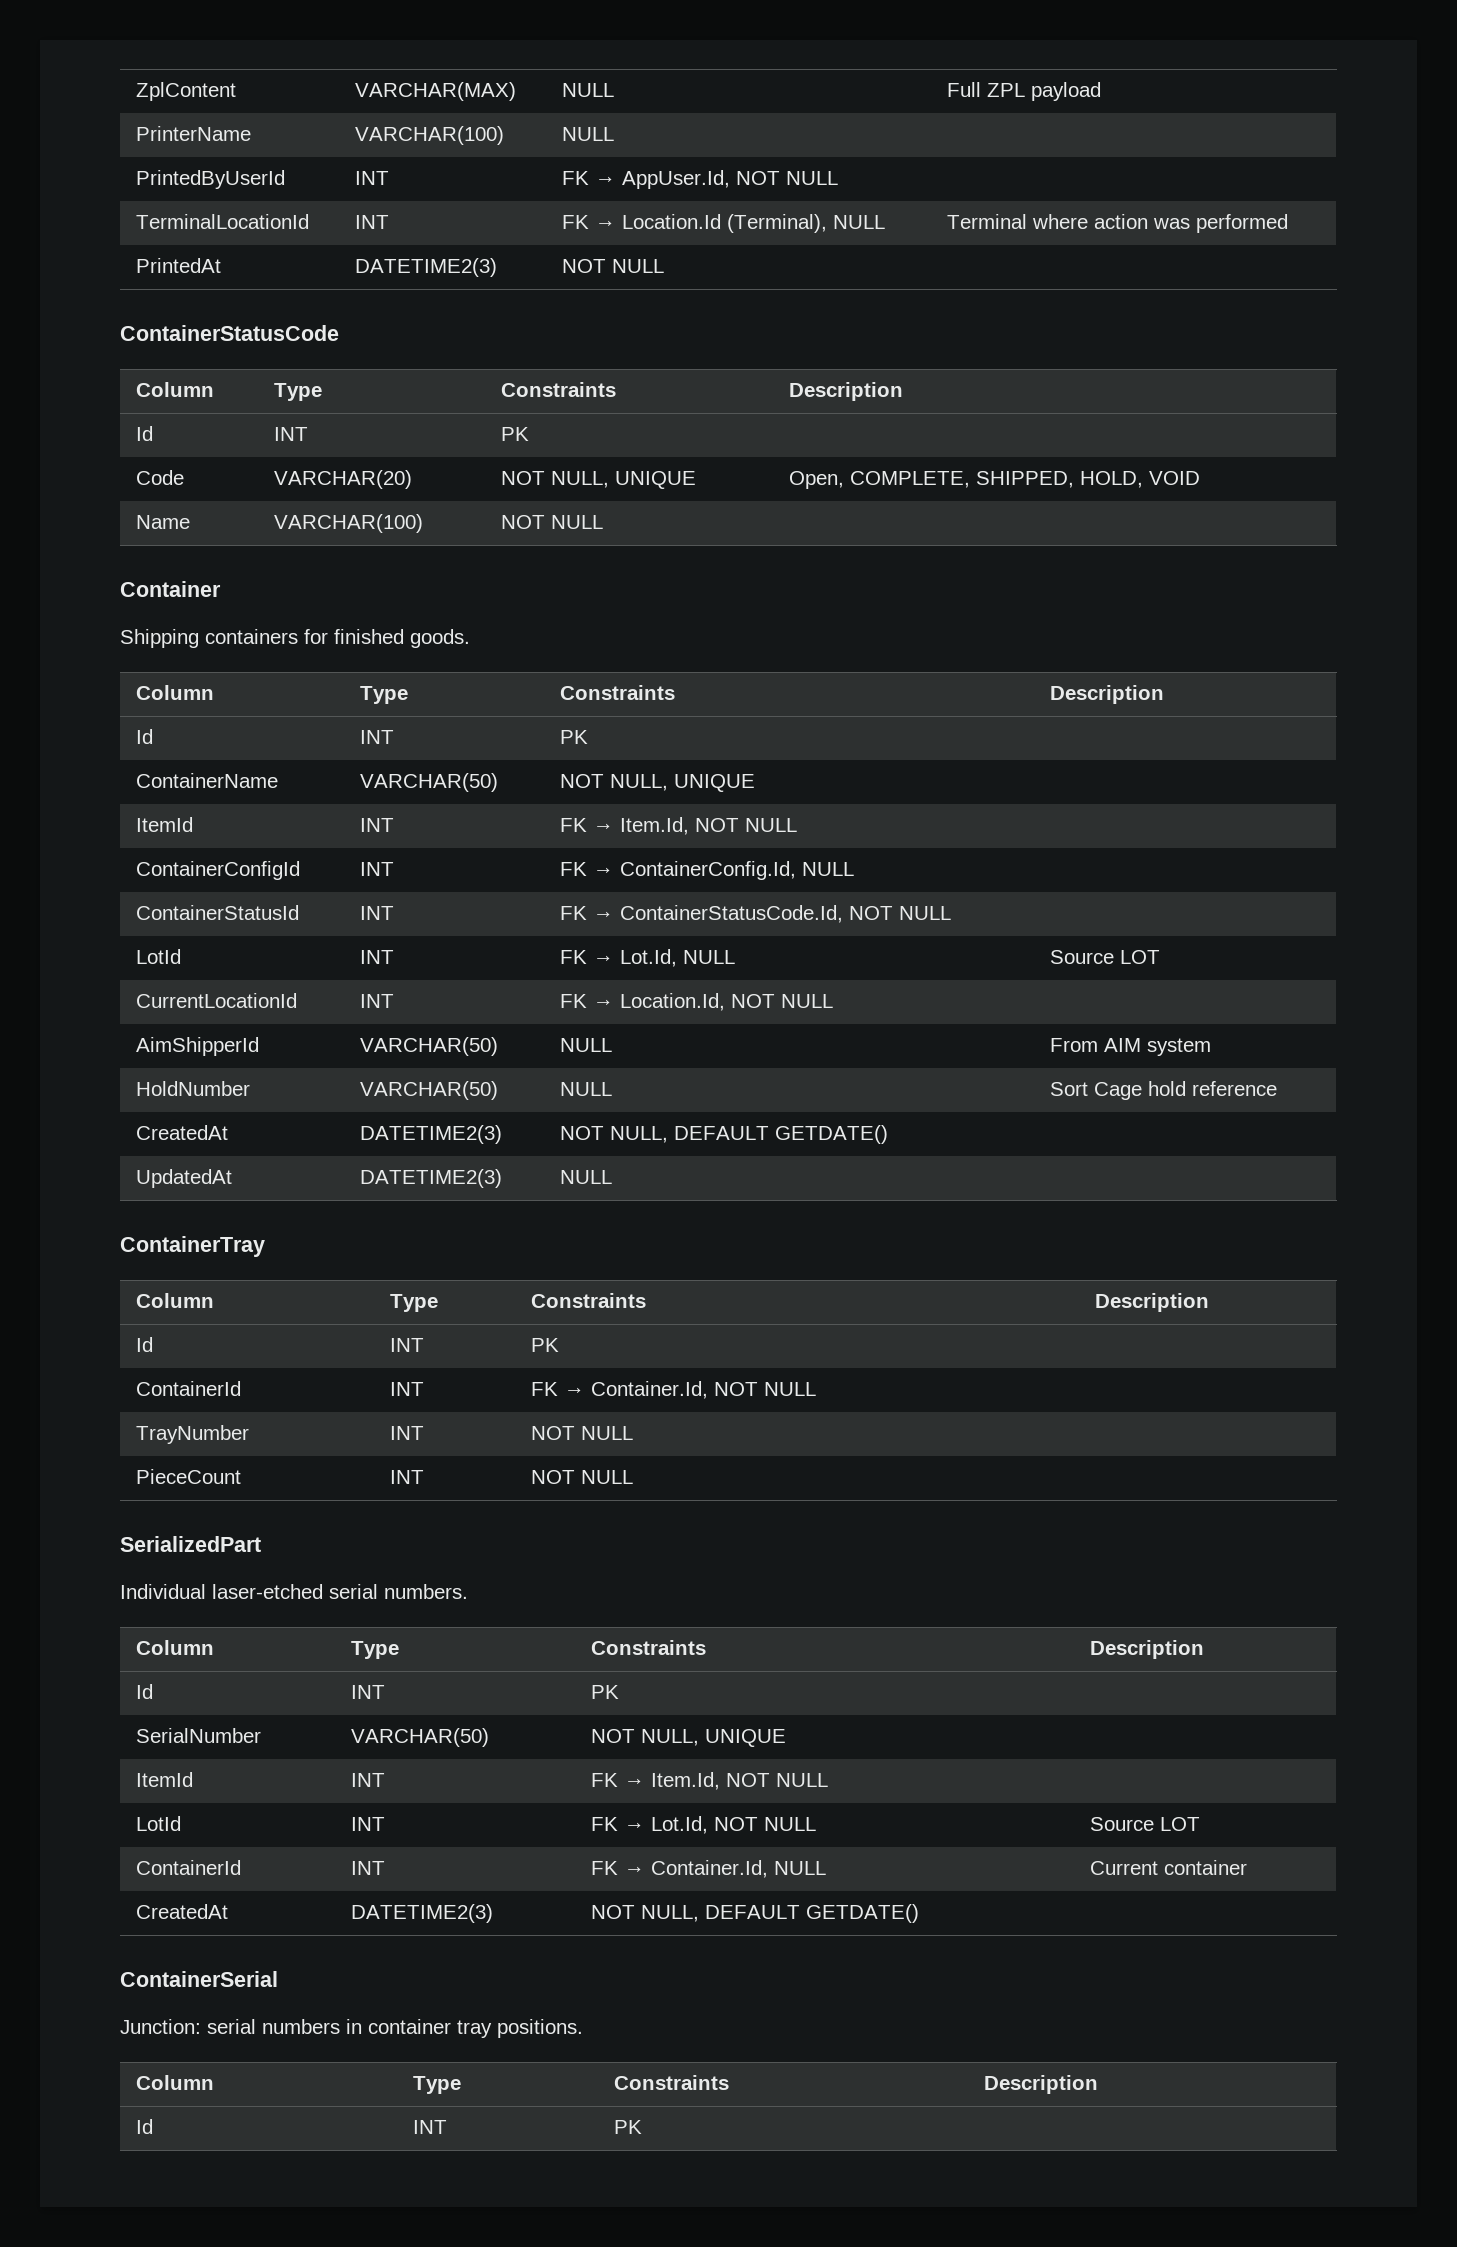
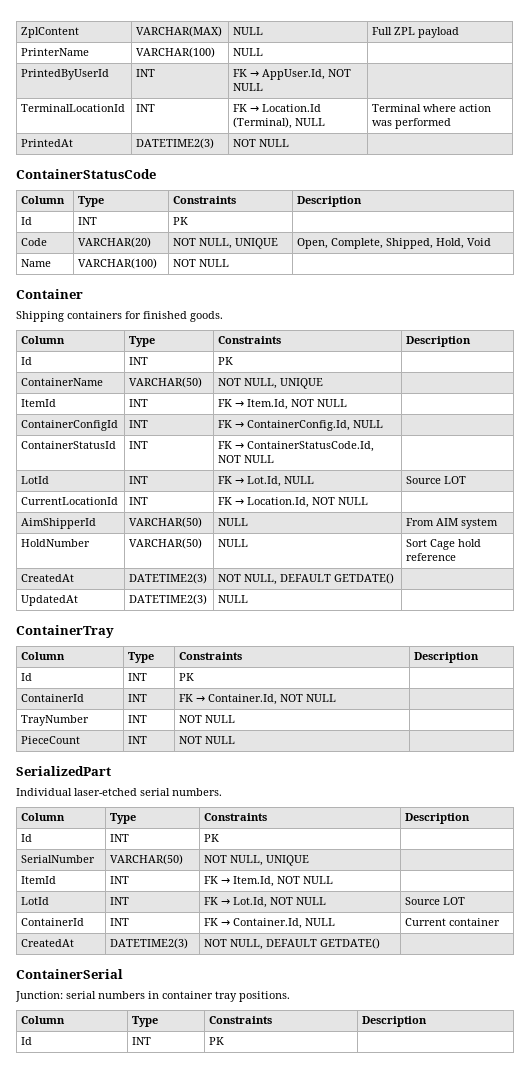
- Code | VARCHAR(20) | NOT NULL, UNIQUE | Open, COMPLETE, SHIPPED, HOLD, VOID
+ Code | VARCHAR(20) | NOT NULL, UNIQUE | Open, Complete, Shipped, Hold, Void

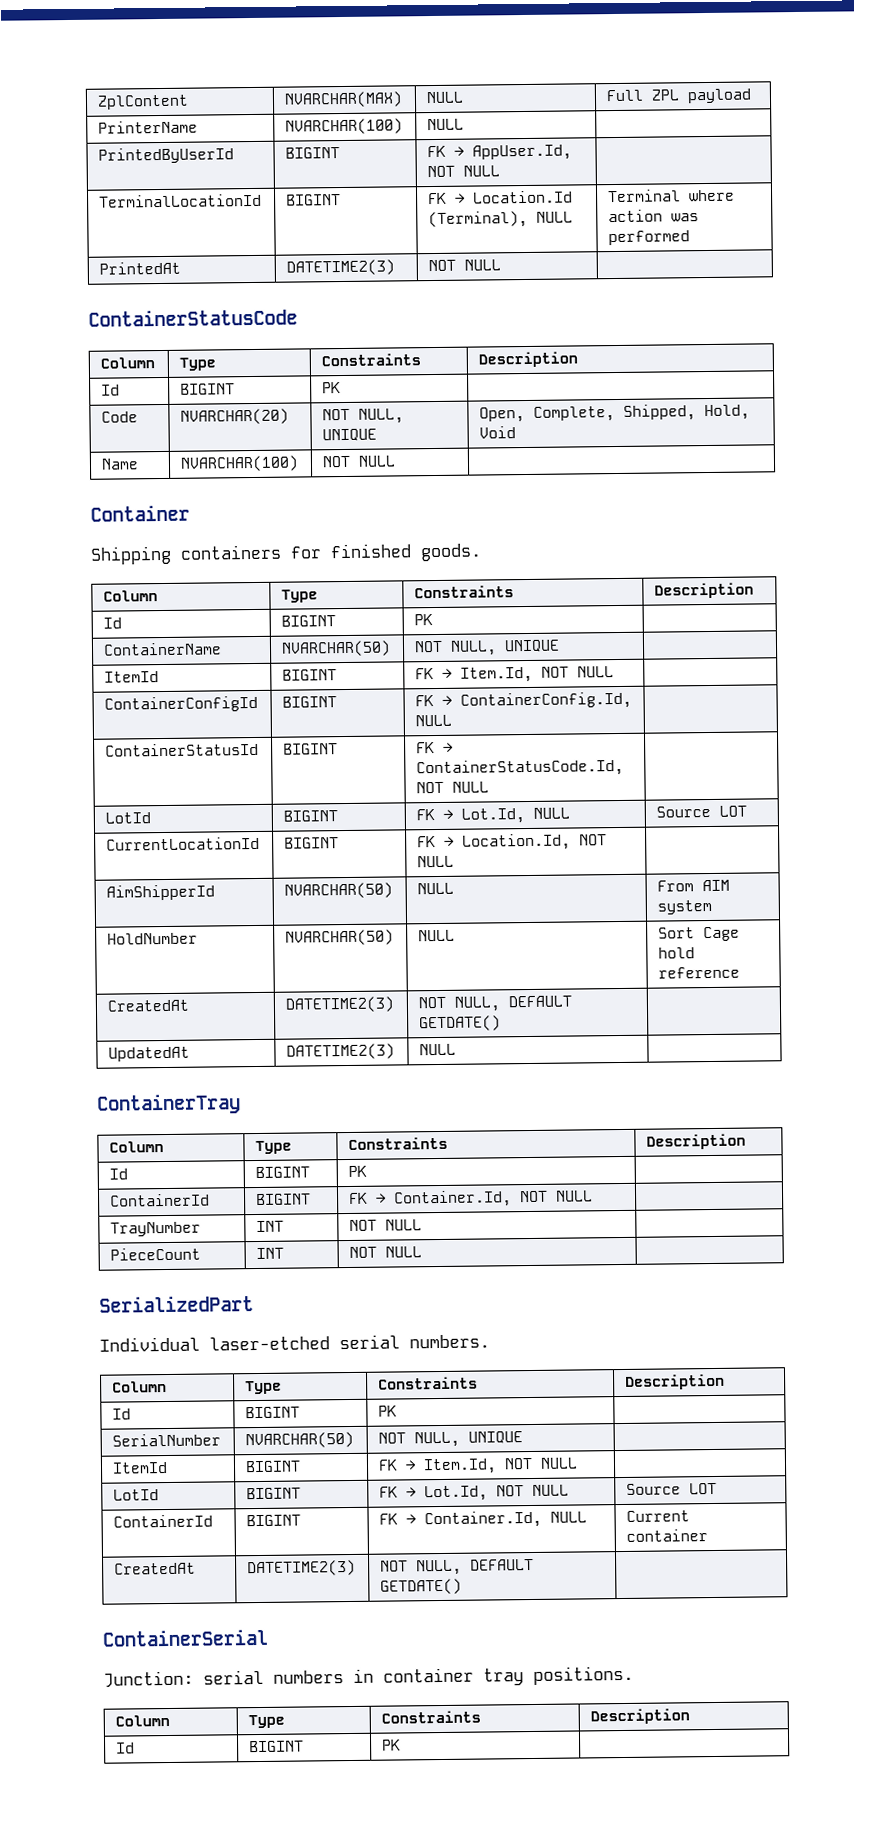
- ZplContent | VARCHAR(MAX) | NULL | Full ZPL payload
+ ZplContent | NVARCHAR(MAX) | NULL | Full ZPL payload
- PrinterName | VARCHAR(100) | NULL |
+ PrinterName | NVARCHAR(100) | NULL |
- PrintedByUserId | INT | FK → AppUser.Id, NOT NULL |
+ PrintedByUserId | BIGINT | FK → AppUser.Id, NOT NULL |
- TerminalLocationId | INT | FK → Location.Id (Terminal), NULL | Terminal where action was performed
+ TerminalLocationId | BIGINT | FK → Location.Id (Terminal), NULL | Terminal where action was performed
  ContainerStatusCode
  Column | Type | Constraints | Description
- Id | INT | PK |
+ Id | BIGINT | PK |
- Code | VARCHAR(20) | NOT NULL, UNIQUE | Open, Complete, Shipped, Hold, Void
+ Code | NVARCHAR(20) | NOT NULL, UNIQUE | Open, Complete, Shipped, Hold, Void
- Name | VARCHAR(100) | NOT NULL |
+ Name | NVARCHAR(100) | NOT NULL |
  Shipping containers for finished goods.
  Column | Type | Constraints | Description
- Id | INT | PK |
+ Id | BIGINT | PK |
- ContainerName | VARCHAR(50) | NOT NULL, UNIQUE |
- ItemId | INT | FK → Item.Id, NOT NULL |
+ ContainerName | NVARCHAR(50) | NOT NULL, UNIQUE |
+ ItemId | BIGINT | FK → Item.Id, NOT NULL |
- ContainerConfigId | INT | FK → ContainerConfig.Id, NULL |
+ ContainerConfigId | BIGINT | FK → ContainerConfig.Id, NULL |
- ContainerStatusId | INT | FK → ContainerStatusCode.Id, NOT NULL |
+ ContainerStatusId | BIGINT | FK → ContainerStatusCode.Id, NOT NULL |
- LotId | INT | FK → Lot.Id, NULL | Source LOT
+ LotId | BIGINT | FK → Lot.Id, NULL | Source LOT
- CurrentLocationId | INT | FK → Location.Id, NOT NULL |
+ CurrentLocationId | BIGINT | FK → Location.Id, NOT NULL |
- AimShipperId | VARCHAR(50) | NULL | From AIM system
+ AimShipperId | NVARCHAR(50) | NULL | From AIM system
- HoldNumber | VARCHAR(50) | NULL | Sort Cage hold reference
+ HoldNumber | NVARCHAR(50) | NULL | Sort Cage hold reference
  ContainerTray
  Column | Type | Constraints | Description
- Id | INT | PK |
+ Id | BIGINT | PK |
- ContainerId | INT | FK → Container.Id, NOT NULL |
+ ContainerId | BIGINT | FK → Container.Id, NOT NULL |
  Individual laser-etched serial numbers.
  Column | Type | Constraints | Description
- Id | INT | PK |
+ Id | BIGINT | PK |
- SerialNumber | VARCHAR(50) | NOT NULL, UNIQUE |
- ItemId | INT | FK → Item.Id, NOT NULL |
+ SerialNumber | NVARCHAR(50) | NOT NULL, UNIQUE |
+ ItemId | BIGINT | FK → Item.Id, NOT NULL |
- LotId | INT | FK → Lot.Id, NOT NULL | Source LOT
+ LotId | BIGINT | FK → Lot.Id, NOT NULL | Source LOT
- ContainerId | INT | FK → Container.Id, NULL | Current container
+ ContainerId | BIGINT | FK → Container.Id, NULL | Current container
  Junction: serial numbers in container tray positions.
  Column | Type | Constraints | Description
- Id | INT | PK |
+ Id | BIGINT | PK |

